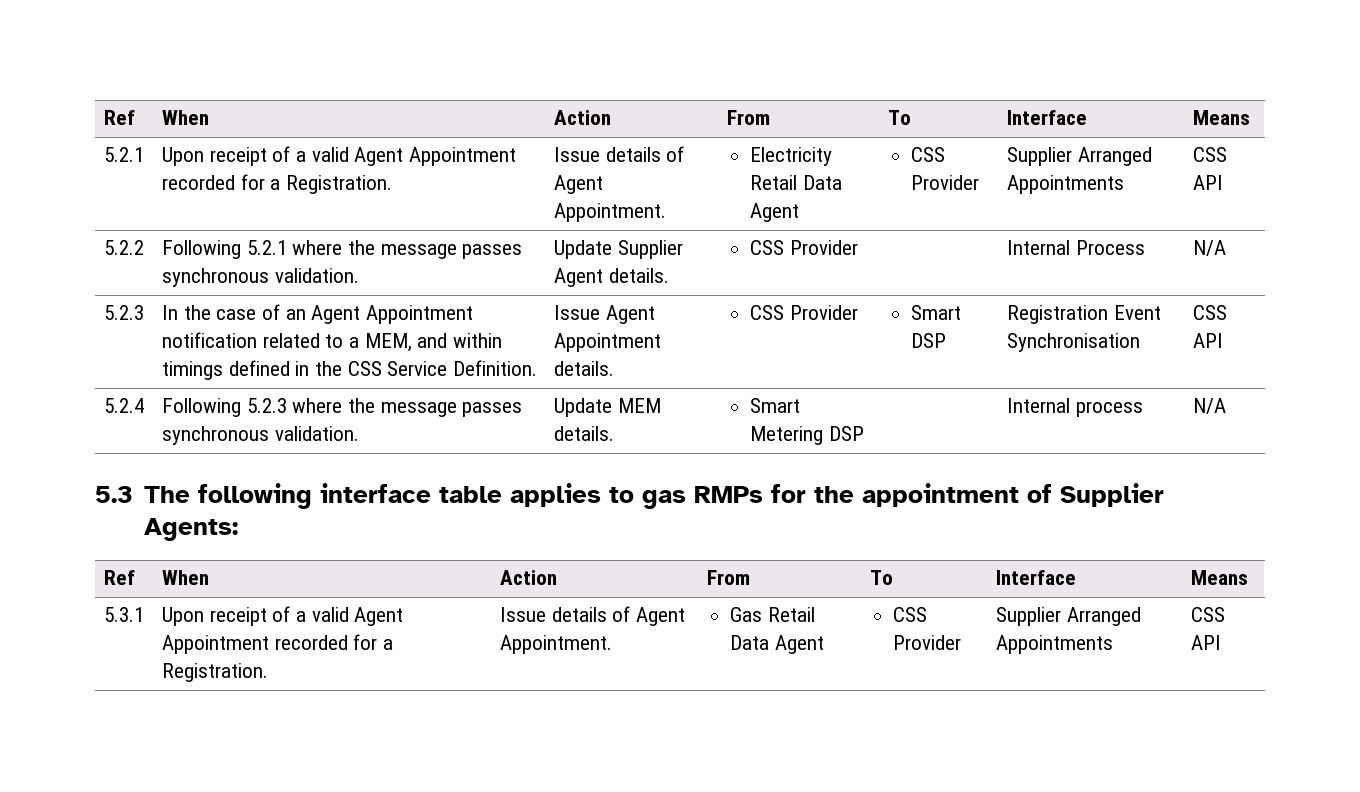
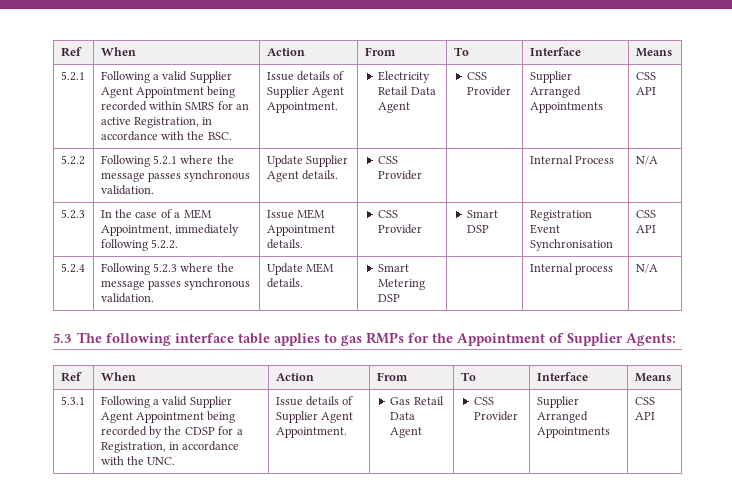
- 5.2.1 | Upon receipt of a valid Agent Appointment recorded for a Registration. | Issue details of Agent Appointment. | Electricity Retail Data Agent | CSS Provider | Supplier Arranged Appointments | CSS API
+ 5.2.1 | Following a valid Supplier Agent Appointment being recorded within SMRS for an active Registration, in accordance with the BSC. | Issue details of Supplier Agent Appointment. | Electricity Retail Data Agent | CSS Provider | Supplier Arranged Appointments | CSS API
- 5.2.3 | In the case of an Agent Appointment notification related to a MEM, and within timings defined in the CSS Service Definition. | Issue Agent Appointment details. | CSS Provider | Smart DSP | Registration Event Synchronisation | CSS API
+ 5.2.3 | In the case of a MEM Appointment, immediately following 5.2.2. | Issue MEM Appointment details. | CSS Provider | Smart DSP | Registration Event Synchronisation | CSS API
- 5.3 The following interface table applies to gas RMPs for the appointment of Supplier Agents:
+ 5.3 The following interface table applies to gas RMPs for the Appointment of Supplier Agents:
- 5.3.1 | Upon receipt of a valid Agent Appointment recorded for a Registration. | Issue details of Agent Appointment. | Gas Retail Data Agent | CSS Provider | Supplier Arranged Appointments | CSS API
+ 5.3.1 | Following a valid Supplier Agent Appointment being recorded by the CDSP for a Registration, in accordance with the UNC. | Issue details of Supplier Agent Appointment. | Gas Retail Data Agent | CSS Provider | Supplier Arranged Appointments | CSS API

